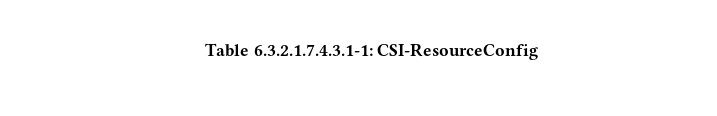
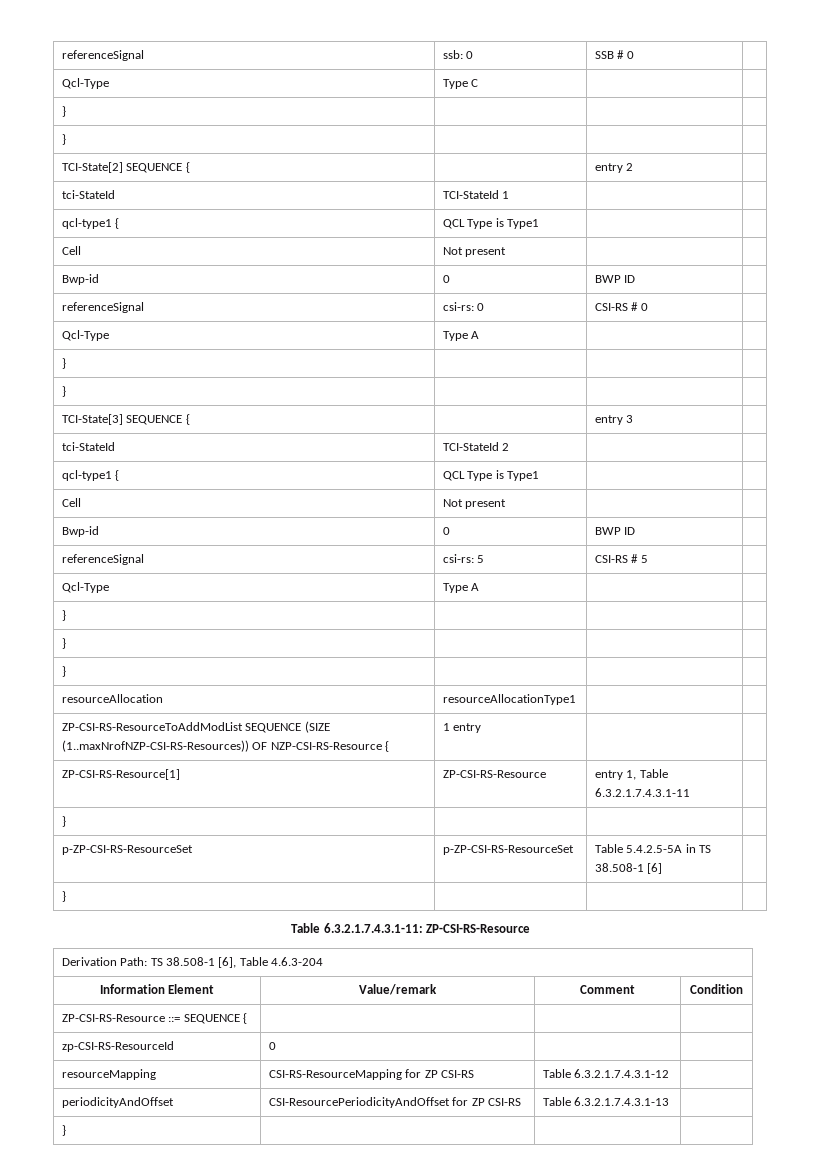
- Table 6.3.2.1.7.4.3.1-1: CSI-ResourceConfig
+ referenceSignal | ssb: 0 | SSB # 0 |
+ Qcl-Type | Type C | |
+ } | | |
+ } | | |
+ TCI-State[2] SEQUENCE { | | entry 2 |
+ tci-StateId | TCI-StateId 1 | |
+ qcl-type1 { | QCL Type is Type1 | |
+ Cell | Not present | |
+ Bwp-id | 0 | BWP ID |
+ referenceSignal | csi-rs: 0 | CSI-RS # 0 |
+ Qcl-Type | Type A | |
+ } | | |
+ } | | |
+ TCI-State[3] SEQUENCE { | | entry 3 |
+ tci-StateId | TCI-StateId 2 | |
+ qcl-type1 { | QCL Type is Type1 | |
+ Cell | Not present | |
+ Bwp-id | 0 | BWP ID |
+ referenceSignal | csi-rs: 5 | CSI-RS # 5 |
+ Qcl-Type | Type A | |
+ } | | |
+ } | | |
+ } | | |
+ resourceAllocation | resourceAllocationType1 | |
+ ZP-CSI-RS-ResourceToAddModList SEQUENCE (SIZE (1..maxNrofNZP-CSI-RS-Resources)) OF NZP-CSI-RS-Resource { | 1 entry | |
+ ZP-CSI-RS-Resource[1] | ZP-CSI-RS-Resource | entry 1, Table 6.3.2.1.7.4.3.1-11 |
+ } | | |
+ p-ZP-CSI-RS-ResourceSet | p-ZP-CSI-RS-ResourceSet | Table 5.4.2.5-5A in TS 38.508-1 [6] |
+ } | | |
+ Table 6.3.2.1.7.4.3.1-11: ZP-CSI-RS-Resource
+ Derivation Path: TS 38.508-1 [6], Table 4.6.3-204
+ Information Element | Value/remark | Comment | Condition
+ ZP-CSI-RS-Resource ::= SEQUENCE { | | |
+ zp-CSI-RS-ResourceId | 0 | |
+ resourceMapping | CSI-RS-ResourceMapping for ZP CSI-RS | Table 6.3.2.1.7.4.3.1-12 |
+ periodicityAndOffset | CSI-ResourcePeriodicityAndOffset for ZP CSI-RS | Table 6.3.2.1.7.4.3.1-13 |
+ } | | |

